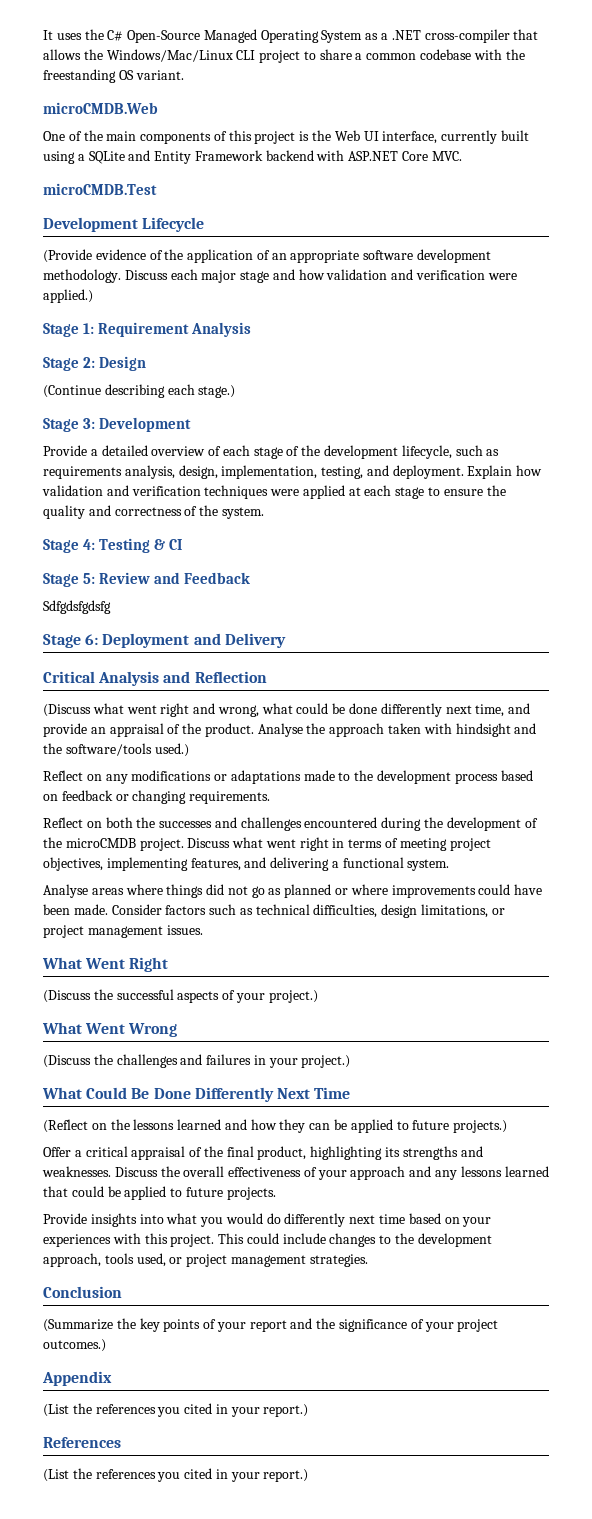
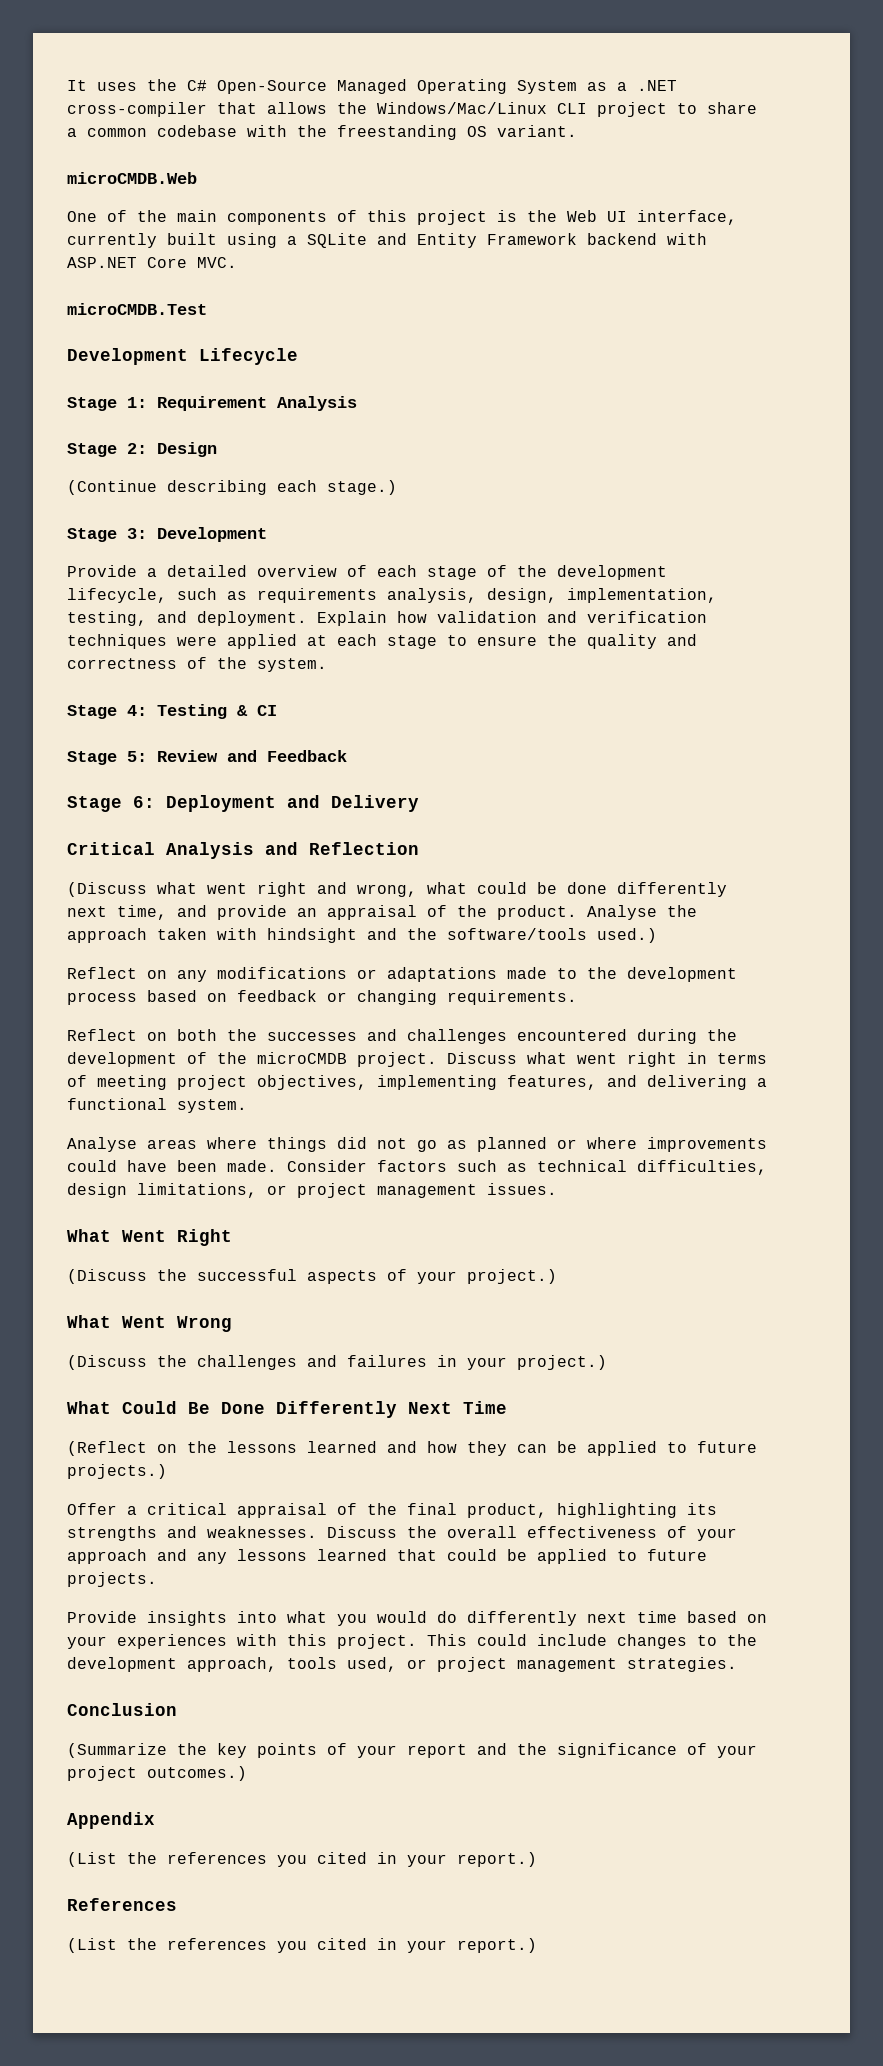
- (Provide evidence of the application of an appropriate software development methodology. Discuss each major stage and how validation and verification were applied.)
- Sdfgdsfgdsfg

